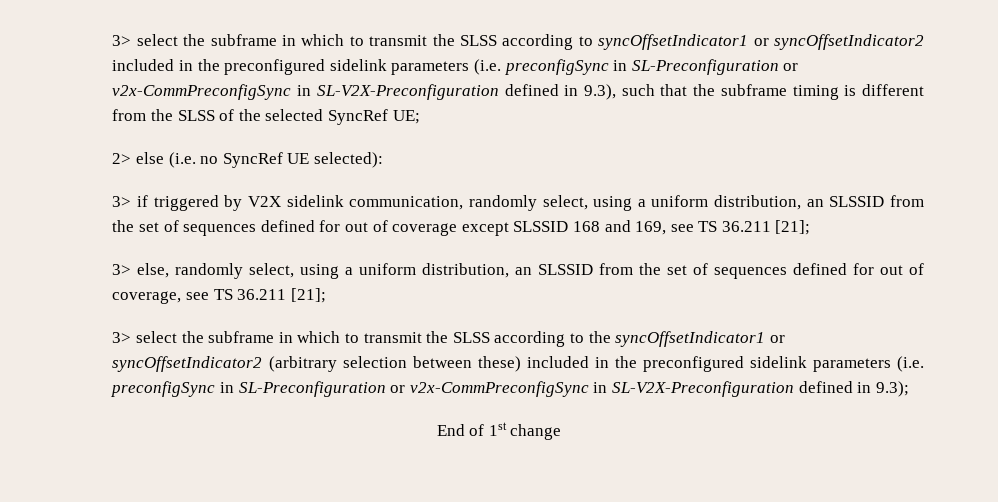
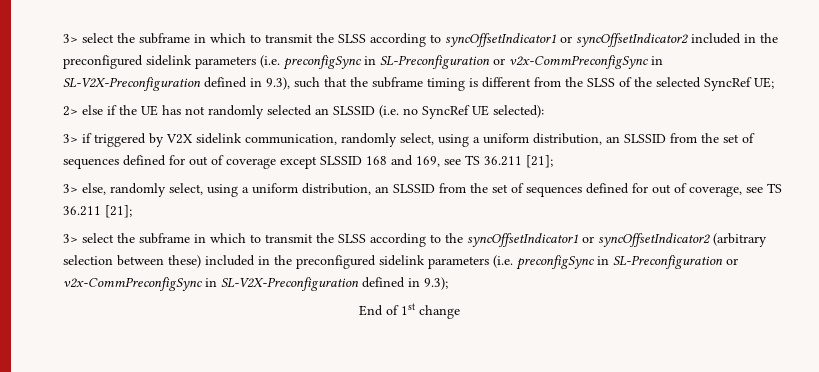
- 2> else (i.e. no SyncRef UE selected):
+ 2> else if the UE has not randomly selected an SLSSID (i.e. no SyncRef UE selected):

